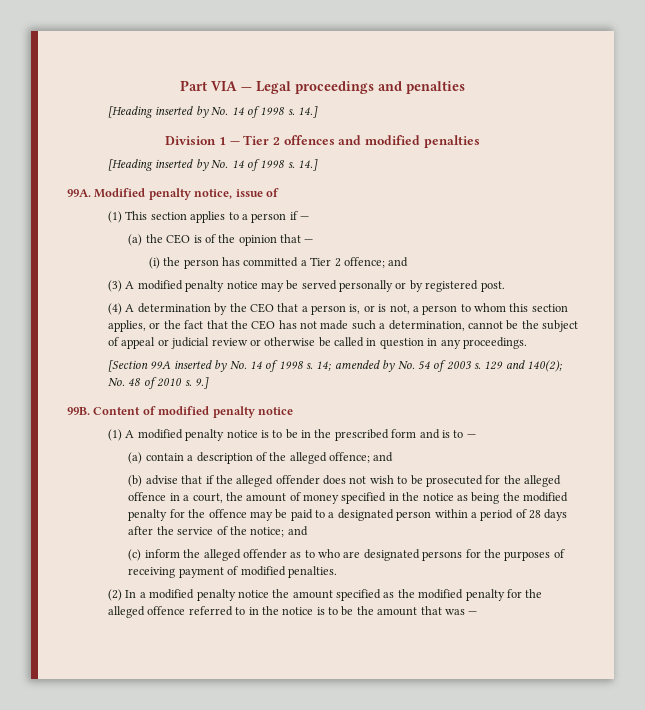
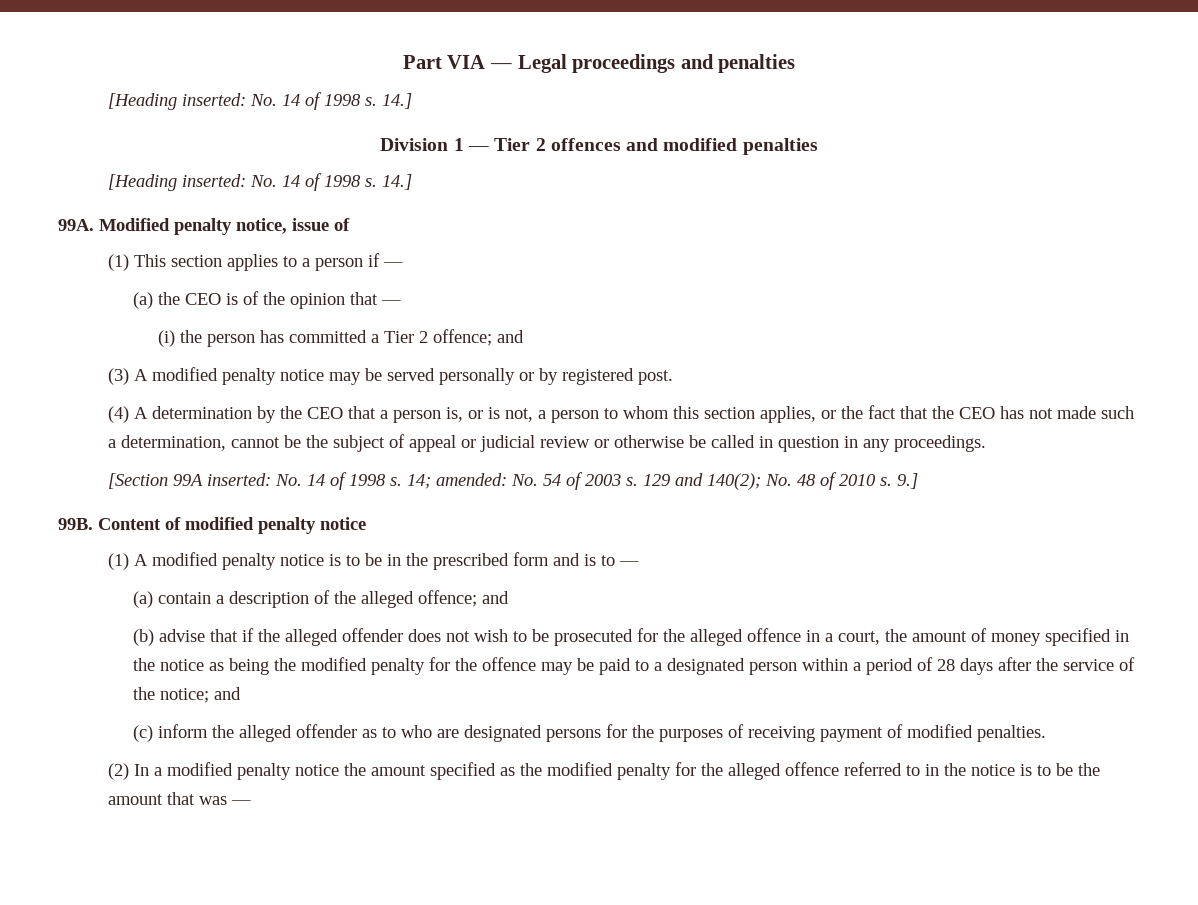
  Part VIA — Legal proceedings and penalties
- [Heading inserted by No. 14 of 1998 s.
+ [Heading inserted: No. 14 of 1998 s.
  Division 1 — Tier 2 offences and modified penalties
- [Heading inserted by No. 14 of 1998 s.
+ [Heading inserted: No. 14 of 1998 s.
- [Section 99A inserted by No. 14 of 1998 s.
+ [Section 99A inserted: No. 14 of 1998 s.
- 14; amended by No. 54 of 2003 s.
+ 14; amended: No. 54 of 2003 s.

